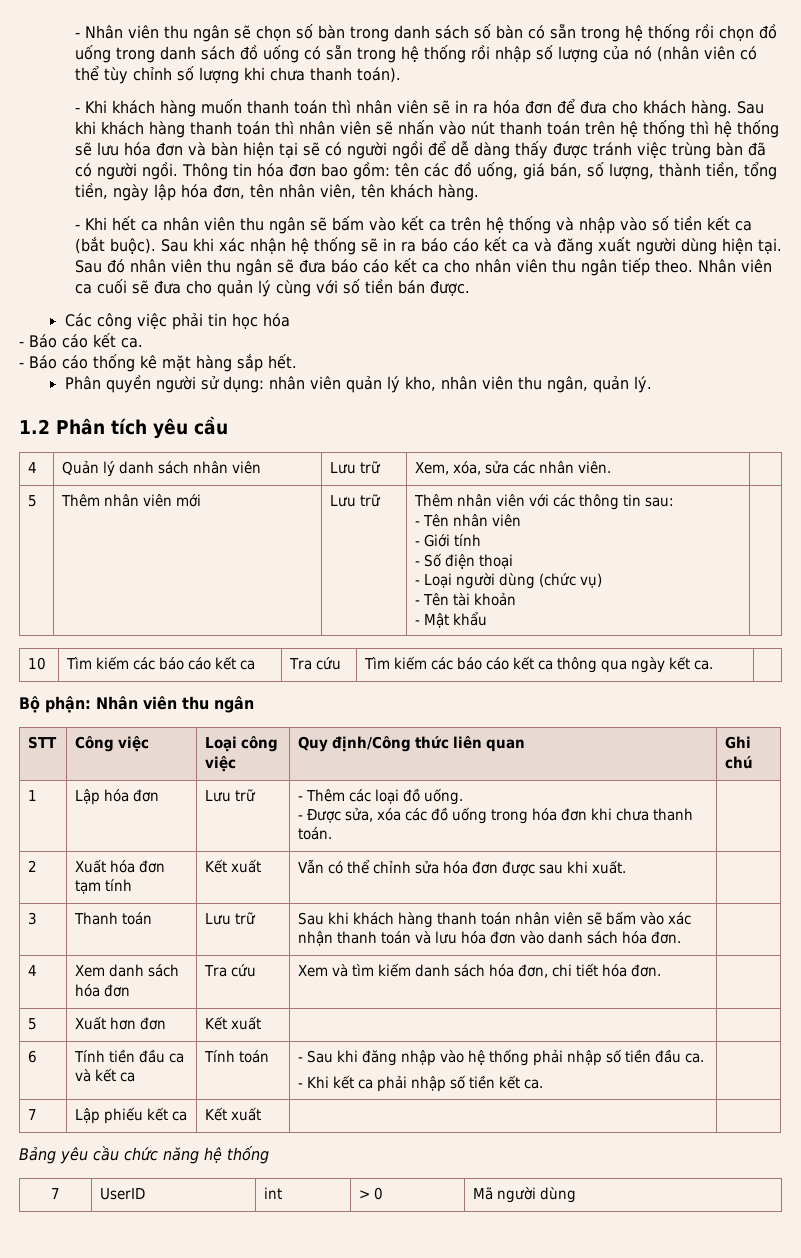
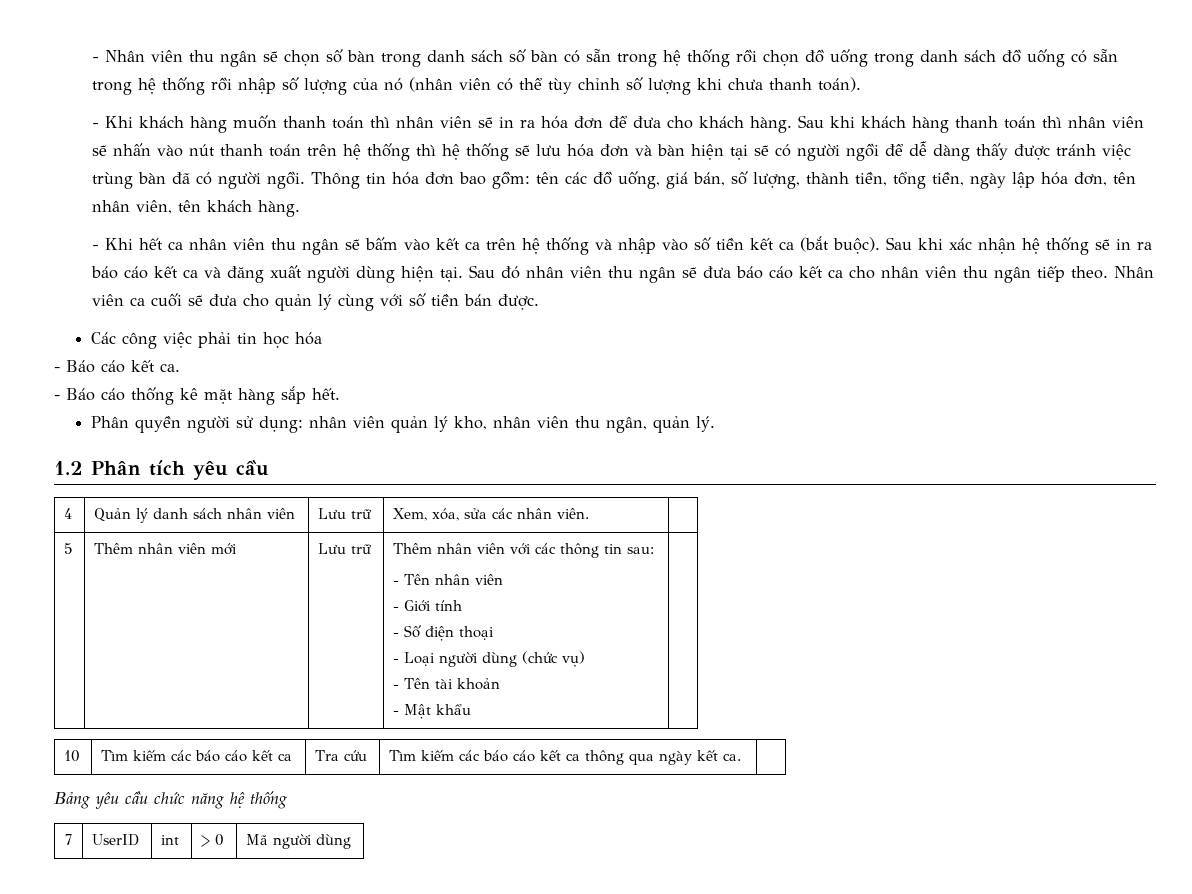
- Bộ phận: Nhân viên thu ngân
- STT | Công việc | Loại công việc | Quy định/Công thức liên quan | Ghi chú
- 1 | Lập hóa đơn | Lưu trữ | - Thêm các loại đồ uống.
- - Được sửa, xóa các đồ uống trong hóa đơn khi chưa thanh toán. |
- 2 | Xuất hóa đơn tạm tính | Kết xuất | Vẫn có thể chỉnh sửa hóa đơn được sau khi xuất. |
- 3 | Thanh toán | Lưu trữ | Sau khi khách hàng thanh toán nhân viên sẽ bấm vào xác nhận thanh toán và lưu hóa đơn vào danh sách hóa đơn. |
- 4 | Xem danh sách hóa đơn | Tra cứu | Xem và tìm kiếm danh sách hóa đơn, chi tiết hóa đơn. |
- 5 | Xuất hơn đơn | Kết xuất | |
- 6 | Tính tiền đầu ca và kết ca | Tính toán | - Sau khi đăng nhập vào hệ thống phải nhập số tiền đầu ca.
- - Khi kết ca phải nhập số tiền kết ca. |
- 7 | Lập phiếu kết ca | Kết xuất | |

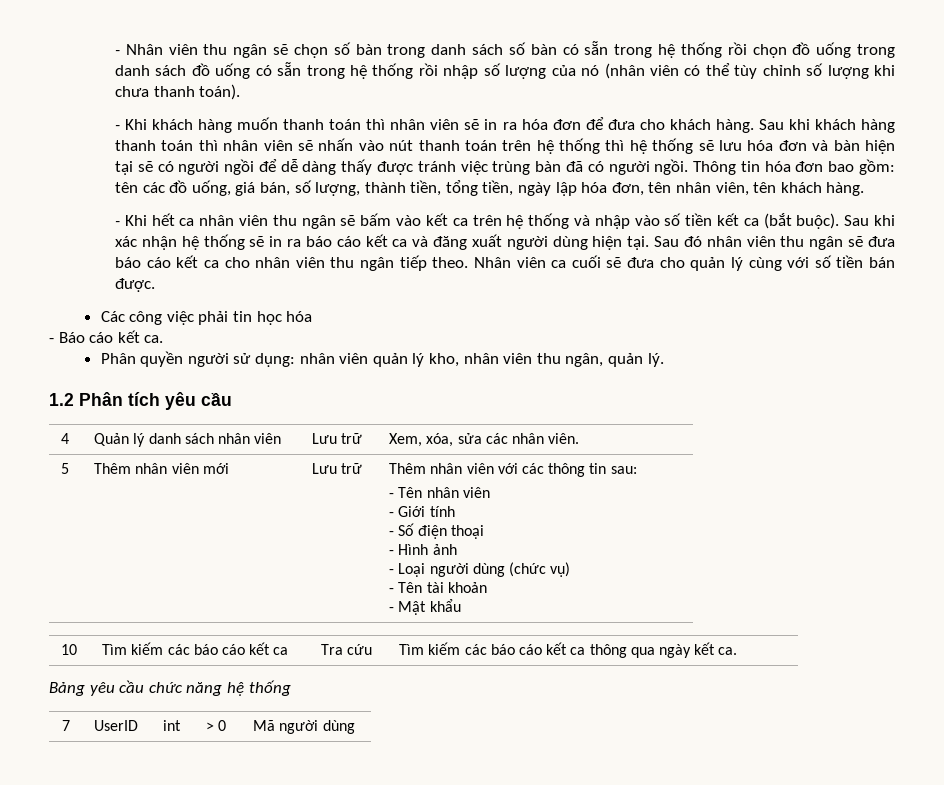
- - Báo cáo thống kê mặt hàng sắp hết.
+ - Hình ảnh

